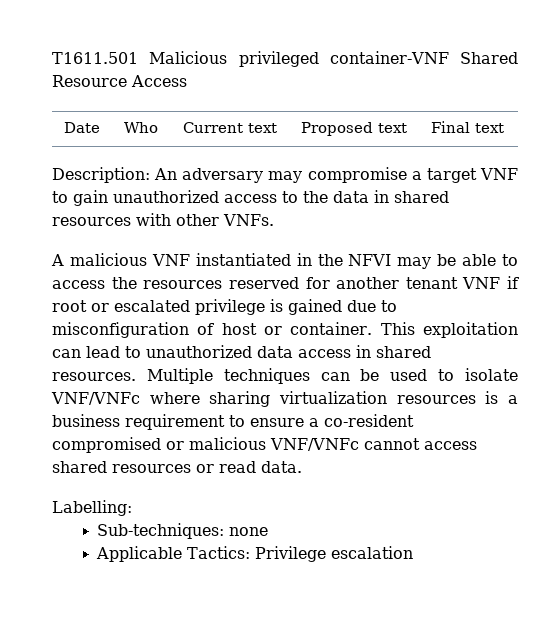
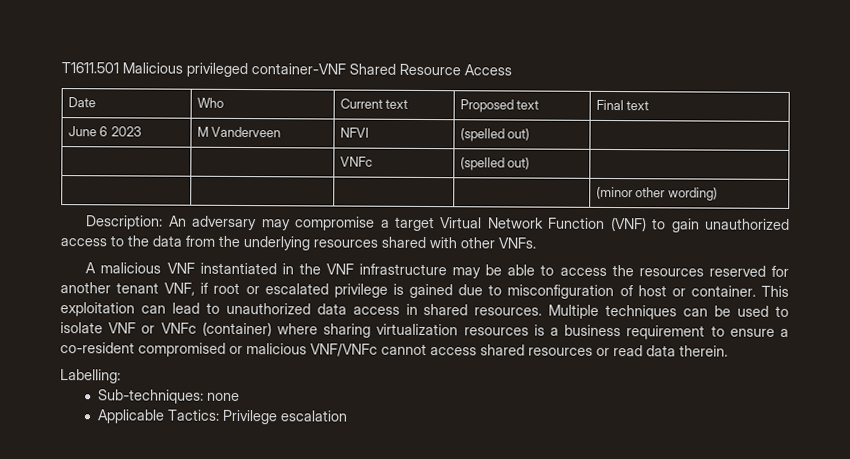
+ June 6 2023 | M Vanderveen | NFVI | (spelled out) |
+ | | VNFc | (spelled out) |
+ | | | | (minor other wording)
- Description: An adversary may compromise a target VNF to gain unauthorized access to the data in shared resources with other VNFs.
+ Description: An adversary may compromise a target Virtual Network Function (VNF) to gain unauthorized access to the data from the underlying resources shared with other VNFs.
- A malicious VNF instantiated in the NFVI may be able to access the resources reserved for another tenant VNF if root or escalated privilege is gained due to misconfiguration of host or container.
+ A malicious VNF instantiated in the VNF infrastructure may be able to access the resources reserved for another tenant VNF, if root or escalated privilege is gained due to misconfiguration of host or container.
- Multiple techniques can be used to isolate VNF/VNFc where sharing virtualization resources is a business requirement to ensure a co-resident compromised or malicious VNF/VNFc cannot access shared resources or read data.
+ Multiple techniques can be used to isolate VNF or VNFc (container) where sharing virtualization resources is a business requirement to ensure a co-resident compromised or malicious VNF/VNFc cannot access shared resources or read data therein.

